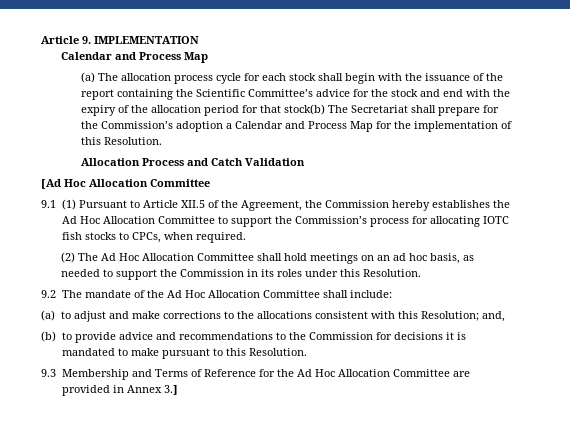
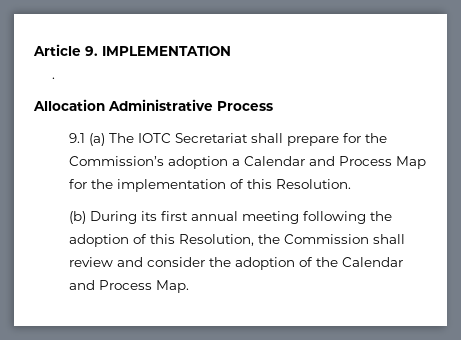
  Article 9. IMPLEMENTATION
- Calendar and Process Map
- (a) The allocation process cycle for each stock shall begin with the issuance of the report containing the Scientific Committee’s advice for the stock and end with the expiry of the allocation period for that stock(b) The Secretariat shall prepare for the Commission’s adoption a Calendar and Process Map for the implementation of this Resolution.
+ .
+ Allocation Administrative Process
+ 9.1 (a) The IOTC Secretariat shall prepare for the Commission’s adoption a Calendar and Process Map for the implementation of this Resolution.
- Allocation Process and Catch Validation
- [Ad Hoc Allocation Committee
- 9.1 (1) Pursuant to Article XII.5 of the Agreement, the Commission hereby establishes the Ad Hoc Allocation Committee to support the Commission’s process for allocating IOTC fish stocks to CPCs, when required.
- (2) The Ad Hoc Allocation Committee shall hold meetings on an ad hoc basis, as needed to support the Commission in its roles under this Resolution.
- 9.2 The mandate of the Ad Hoc Allocation Committee shall include:
- (a) to adjust and make corrections to the allocations consistent with this Resolution; and,
- (b) to provide advice and recommendations to the Commission for decisions it is mandated to make pursuant to this Resolution.
- 9.3 Membership and Terms of Reference for the Ad Hoc Allocation Committee are provided in Annex 3.]
+ (b) During its first annual meeting following the adoption of this Resolution, the Commission shall review and consider the adoption of the Calendar and Process Map.

